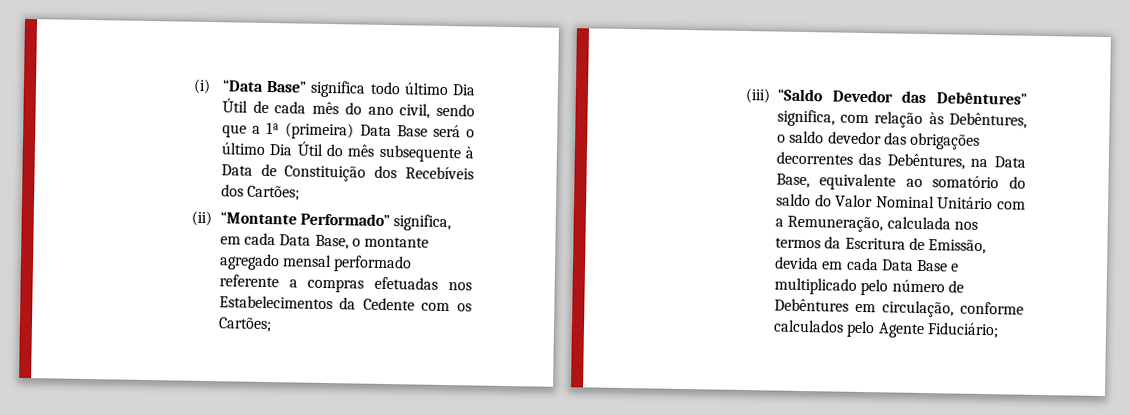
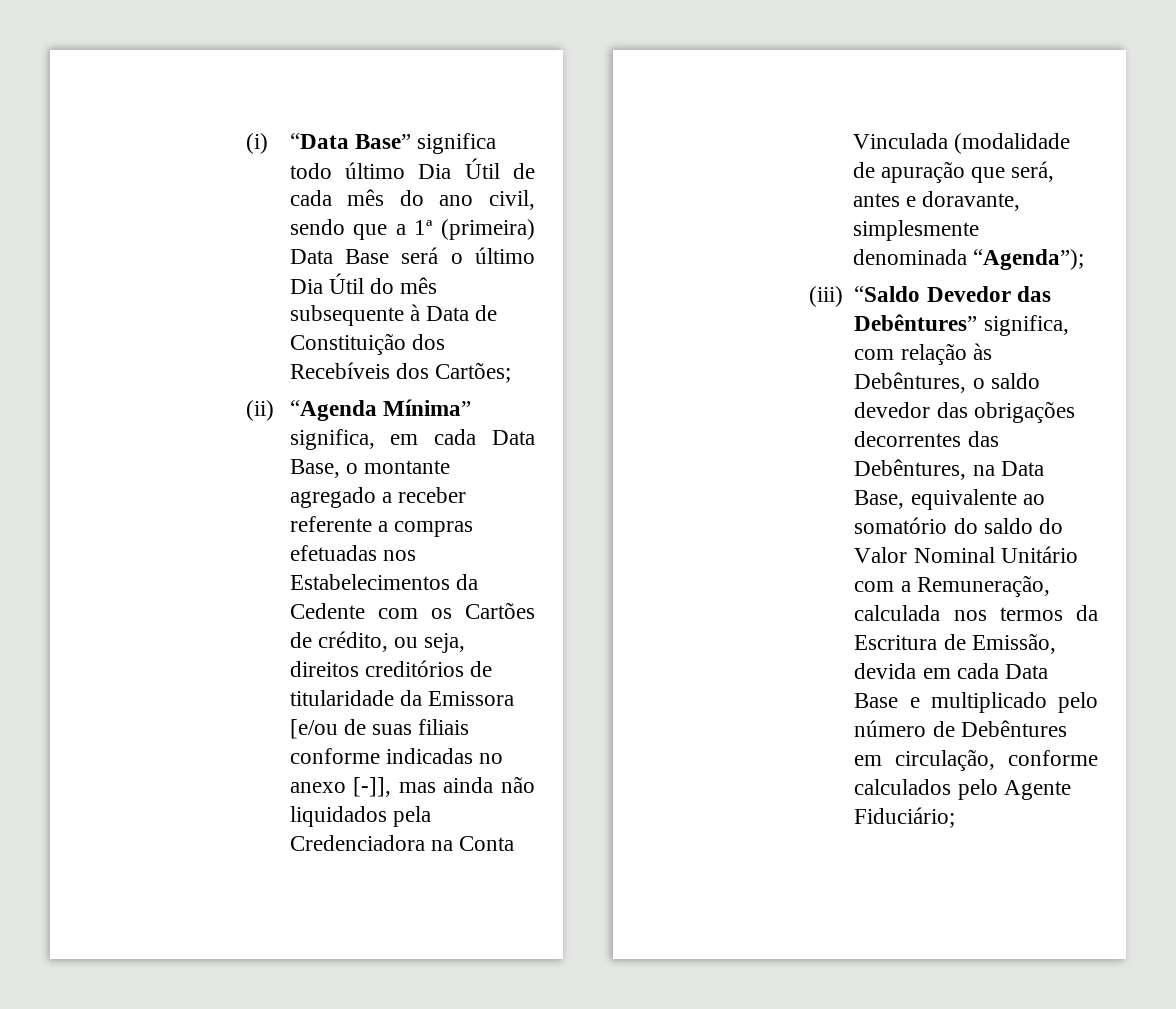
- (ii) “Montante Performado” significa, em cada Data Base, o montante agregado mensal performado referente a compras efetuadas nos Estabelecimentos da Cedente com os Cartões;
+ (ii) “Agenda Mínima” significa, em cada Data Base, o montante agregado a receber referente a compras efetuadas nos Estabelecimentos da Cedente com os Cartões de crédito, ou seja, direitos creditórios de titularidade da Emissora [e/ou de suas filiais conforme indicadas no anexo [-]], mas ainda não liquidados pela Credenciadora na Conta Vinculada (modalidade de apuração que será, antes e doravante, simplesmente denominada “Agenda”);

